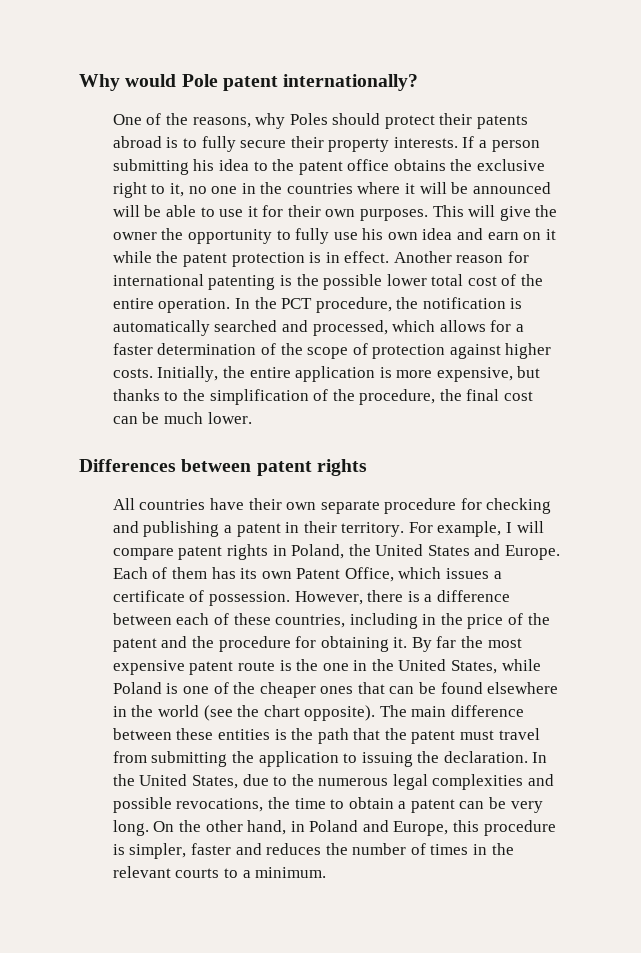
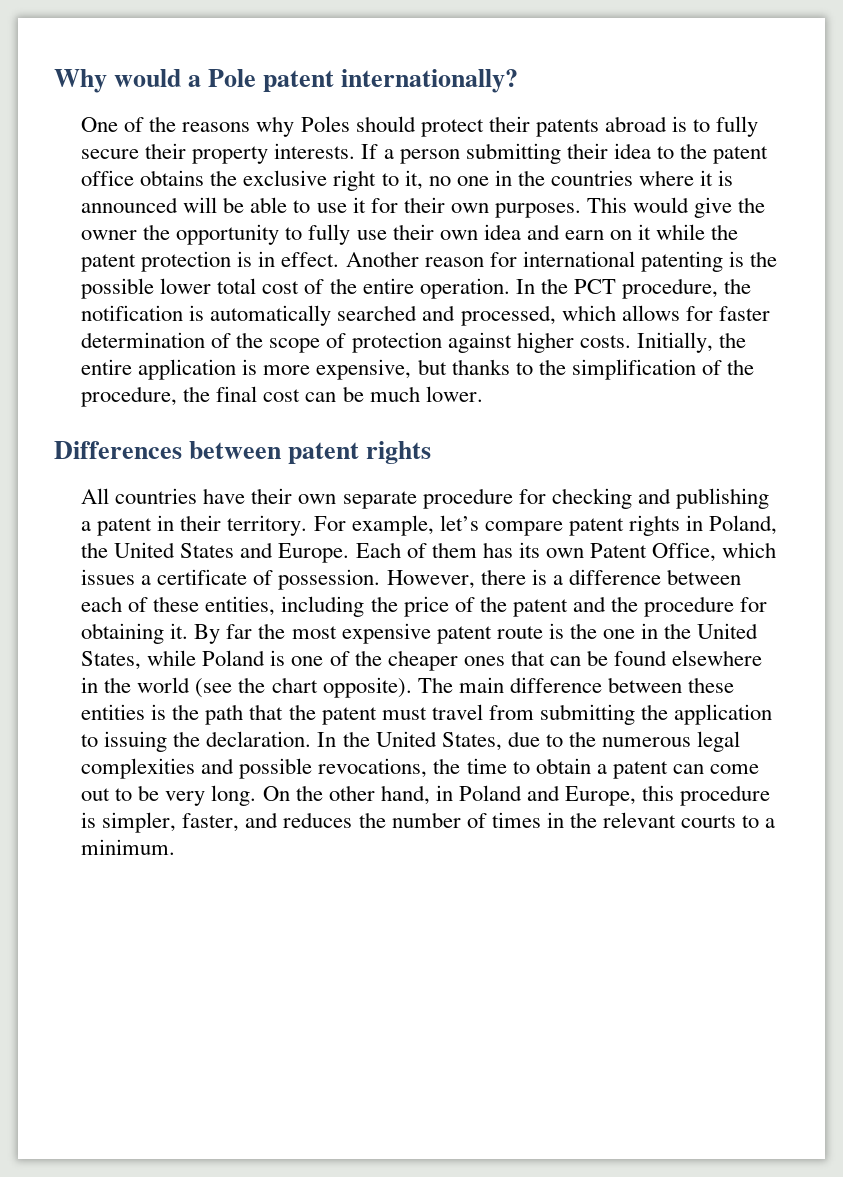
- Why would Pole patent internationally?
+ Why would a Pole patent internationally?
- One of the reasons, why Poles should protect their patents abroad is to fully secure their property interests.
+ One of the reasons why Poles should protect their patents abroad is to fully secure their property interests.
- If a person submitting his idea to the patent office obtains the exclusive right to it, no one in the countries where it will be announced will be able to use it for their own purposes.
+ If a person submitting their idea to the patent office obtains the exclusive right to it, no one in the countries where it is announced will be able to use it for their own purposes.
- This will give the owner the opportunity to fully use his own idea and earn on it while the patent protection is in effect.
+ This would give the owner the opportunity to fully use their own idea and earn on it while the patent protection is in effect.
- In the PCT procedure, the notification is automatically searched and processed, which allows for a faster determination of the scope of protection against higher costs.
+ In the PCT procedure, the notification is automatically searched and processed, which allows for faster determination of the scope of protection against higher costs.
- For example, I will compare patent rights in Poland, the United States and Europe.
+ For example, let’s compare patent rights in Poland, the United States and Europe.
- However, there is a difference between each of these countries, including in the price of the patent and the procedure for obtaining it.
+ However, there is a difference between each of these entities, including the price of the patent and the procedure for obtaining it.
- In the United States, due to the numerous legal complexities and possible revocations, the time to obtain a patent can be very long.
+ In the United States, due to the numerous legal complexities and possible revocations, the time to obtain a patent can come out to be very long.
- On the other hand, in Poland and Europe, this procedure is simpler, faster and reduces the number of times in the relevant courts to a minimum.
+ On the other hand, in Poland and Europe, this procedure is simpler, faster, and reduces the number of times in the relevant courts to a minimum.

